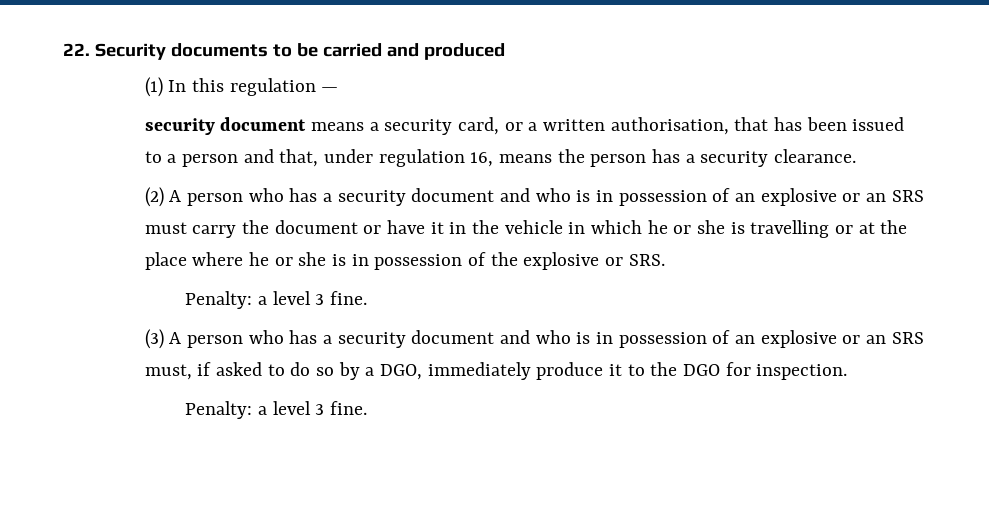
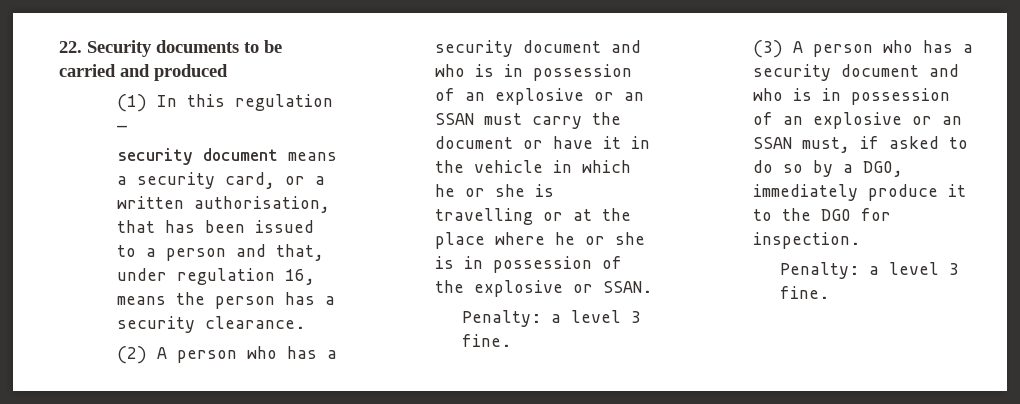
- (2) A person who has a security document and who is in possession of an explosive or an SRS must carry the document or have it in the vehicle in which he or she is travelling or at the place where he or she is in possession of the explosive or SRS.
+ (2) A person who has a security document and who is in possession of an explosive or an SSAN must carry the document or have it in the vehicle in which he or she is travelling or at the place where he or she is in possession of the explosive or SSAN.
- (3) A person who has a security document and who is in possession of an explosive or an SRS must, if asked to do so by a DGO, immediately produce it to the DGO for inspection.
+ (3) A person who has a security document and who is in possession of an explosive or an SSAN must, if asked to do so by a DGO, immediately produce it to the DGO for inspection.

